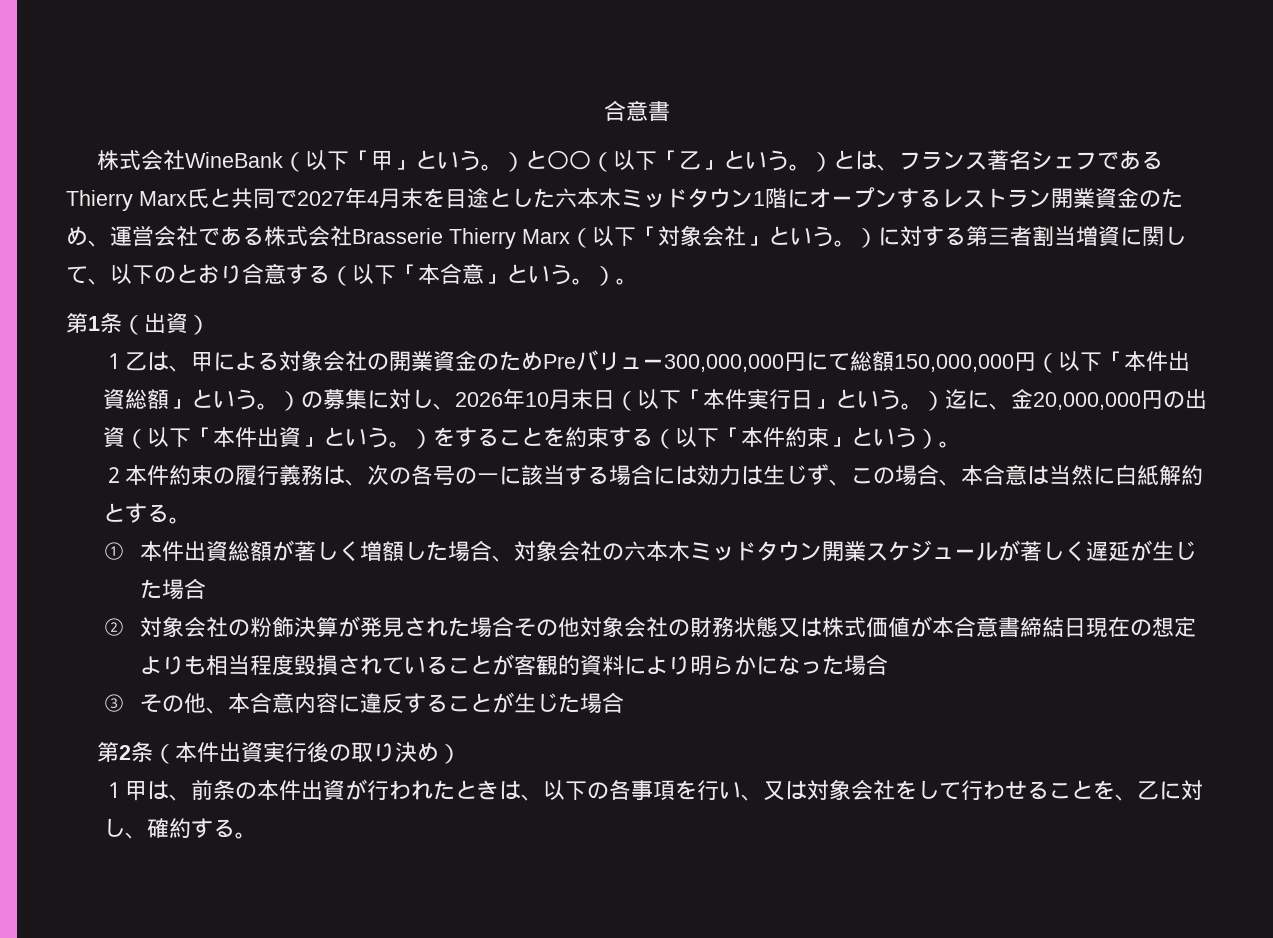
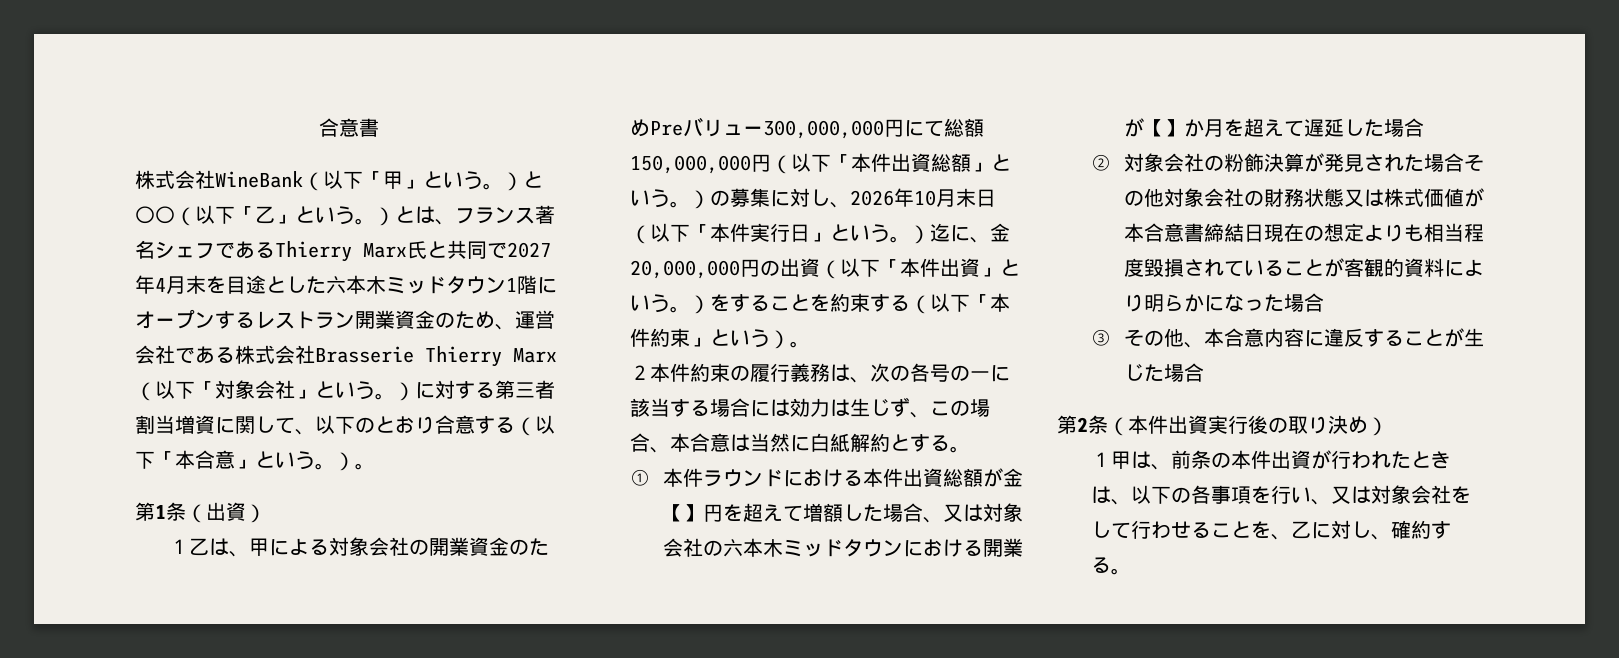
- ①本件出資総額が著しく増額した場合、対象会社の六本木ミッドタウン開業スケジュールが著しく遅延が生じた場合
+ ①本件ラウンドにおける本件出資総額が金【】円を超えて増額した場合、又は対象会社の六本木ミッドタウンにおける開業が【】か月を超えて遅延した場合

